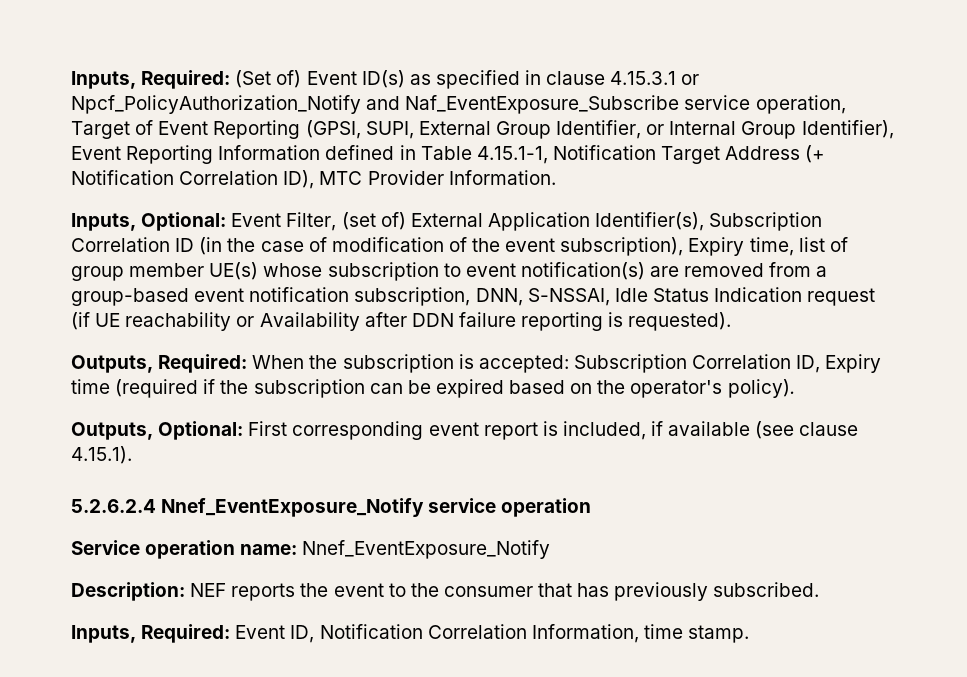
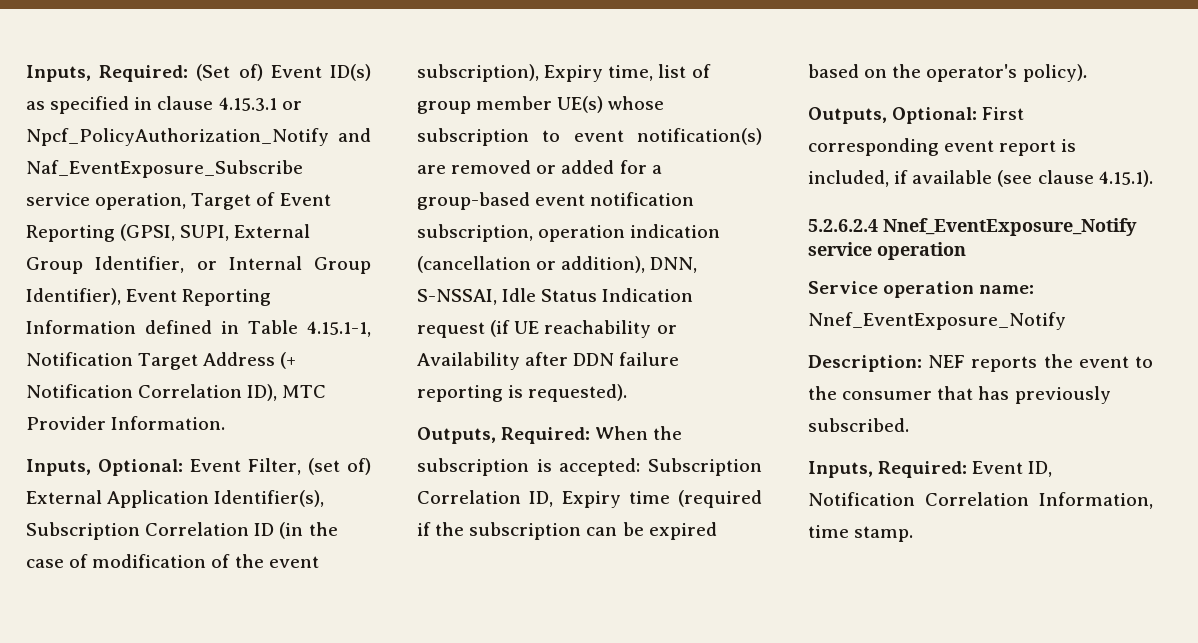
- Inputs, Optional: Event Filter, (set of) External Application Identifier(s), Subscription Correlation ID (in the case of modification of the event subscription), Expiry time, list of group member UE(s) whose subscription to event notification(s) are removed from a group-based event notification subscription, DNN, S-NSSAI, Idle Status Indication request (if UE reachability or Availability after DDN failure reporting is requested).
+ Inputs, Optional: Event Filter, (set of) External Application Identifier(s), Subscription Correlation ID (in the case of modification of the event subscription), Expiry time, list of group member UE(s) whose subscription to event notification(s) are removed or added for a group-based event notification subscription, operation indication (cancellation or addition), DNN, S-NSSAI, Idle Status Indication request (if UE reachability or Availability after DDN failure reporting is requested).

